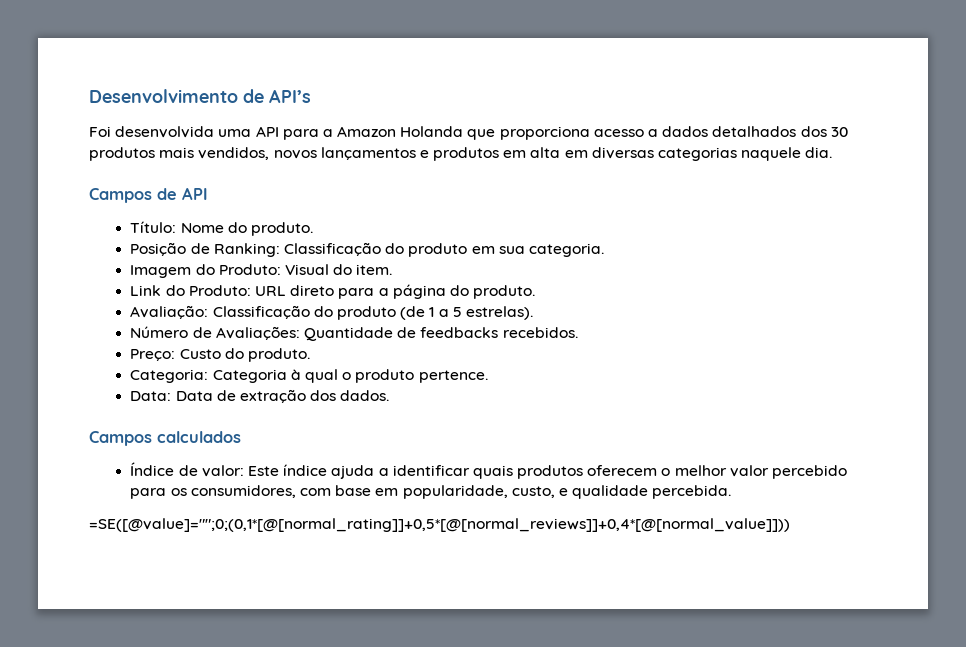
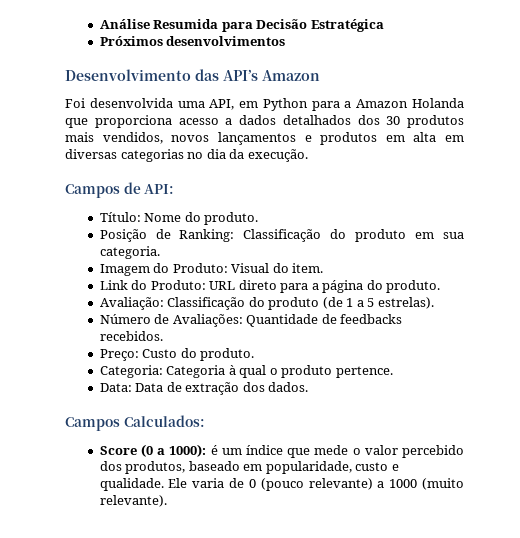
- Desenvolvimento de API’s
+ Análise Resumida para Decisão Estratégica
+ Próximos desenvolvimentos
+ Desenvolvimento das API’s Amazon
- Foi desenvolvida uma API para a Amazon Holanda que proporciona acesso a dados detalhados dos 30 produtos mais vendidos, novos lançamentos e produtos em alta em diversas categorias naquele dia.
+ Foi desenvolvida uma API, em Python para a Amazon Holanda que proporciona acesso a dados detalhados dos 30 produtos mais vendidos, novos lançamentos e produtos em alta em diversas categorias no dia da execução.
- Campos de API
+ Campos de API:
- Campos calculados
- Índice de valor: Este índice ajuda a identificar quais produtos oferecem o melhor valor percebido para os consumidores, com base em popularidade, custo, e qualidade percebida.
- =SE([@value]="";0;(0,1*[@[normal_rating]]+0,5*[@[normal_reviews]]+0,4*[@[normal_value]]))
+ Campos Calculados:
+ Score (0 a 1000): é um índice que mede o valor percebido dos produtos, baseado em popularidade, custo e qualidade. Ele varia de 0 (pouco relevante) a 1000 (muito relevante).

